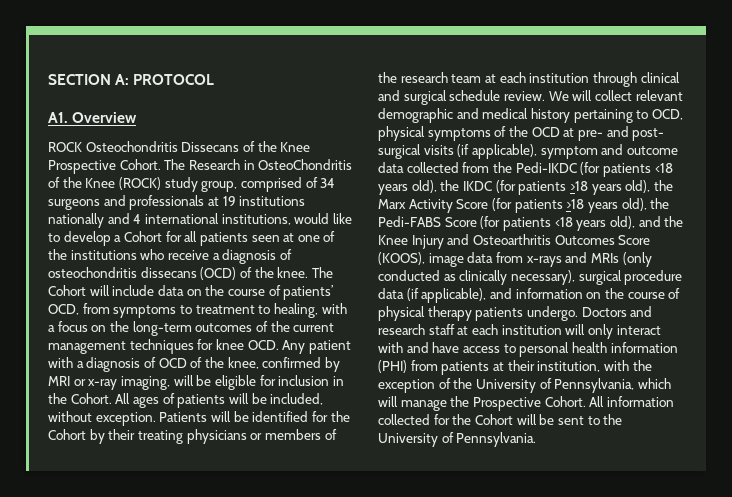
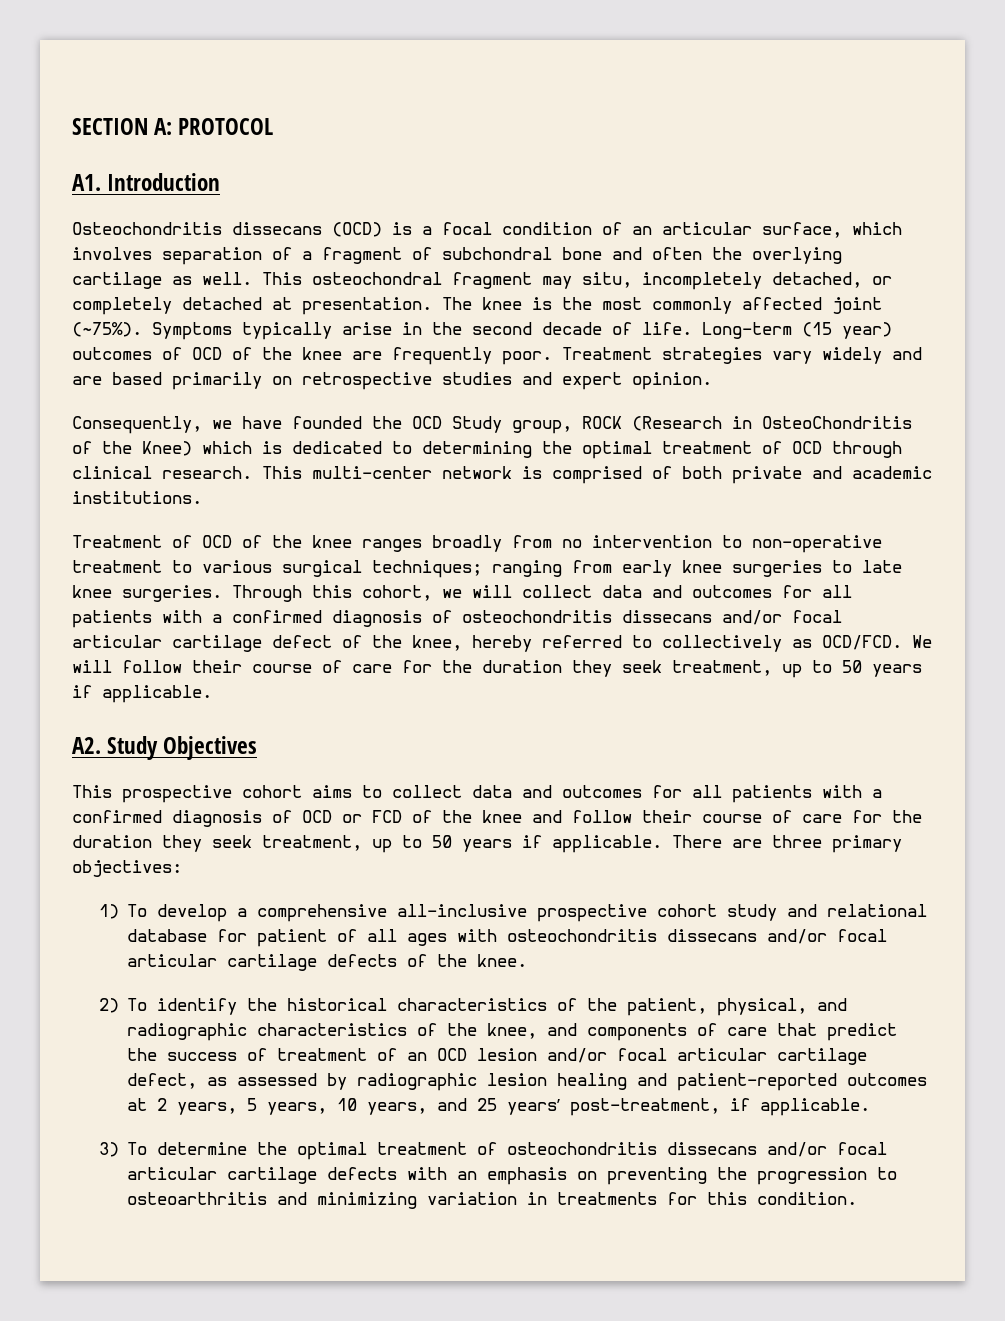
- A1. Overview
- ROCK Osteochondritis Dissecans of the Knee Prospective Cohort. The Research in OsteoChondritis of the Knee (ROCK) study group, comprised of 34 surgeons and professionals at 19 institutions nationally and 4 international institutions, would like to develop a Cohort for all patients seen at one of the institutions who receive a diagnosis of osteochondritis dissecans (OCD) of the knee. The Cohort will include data on the course of patients’ OCD, from symptoms to treatment to healing, with a focus on the long-term outcomes of the current management techniques for knee OCD. Any patient with a diagnosis of OCD of the knee, confirmed by MRI or x-ray imaging, will be eligible for inclusion in the Cohort. All ages of patients will be included, without exception. Patients will be identified for the Cohort by their treating physicians or members of the research team at each institution through clinical and surgical schedule review. We will collect relevant demographic and medical history pertaining to OCD, physical symptoms of the OCD at pre- and post- surgical visits (if applicable), symptom and outcome data collected from the Pedi-IKDC (for patients <18 years old), the IKDC (for patients >18 years old), the Marx Activity Score (for patients >18 years old), the Pedi-FABS Score (for patients <18 years old), and the Knee Injury and Osteoarthritis Outcomes Score (KOOS), image data from x-rays and MRIs (only conducted as clinically necessary), surgical procedure data (if applicable), and information on the course of physical therapy patients undergo. Doctors and research staff at each institution will only interact with and have access to personal health information (PHI) from patients at their institution, with the exception of the University of Pennsylvania, which will manage the Prospective Cohort. All information collected for the Cohort will be sent to the University of Pennsylvania.
+ A1. Introduction
+ Osteochondritis dissecans (OCD) is a focal condition of an articular surface, which involves separation of a fragment of subchondral bone and often the overlying cartilage as well. This osteochondral fragment may situ, incompletely detached, or completely detached at presentation. The knee is the most commonly affected joint (~75%). Symptoms typically arise in the second decade of life. Long-term (15 year) outcomes of OCD of the knee are frequently poor. Treatment strategies vary widely and are based primarily on retrospective studies and expert opinion.
+ Consequently, we have founded the OCD Study group, ROCK (Research in OsteoChondritis of the Knee) which is dedicated to determining the optimal treatment of OCD through clinical research. This multi-center network is comprised of both private and academic institutions.
+ Treatment of OCD of the knee ranges broadly from no intervention to non-operative treatment to various surgical techniques; ranging from early knee surgeries to late knee surgeries. Through this cohort, we will collect data and outcomes for all patients with a confirmed diagnosis of osteochondritis dissecans and/or focal articular cartilage defect of the knee, hereby referred to collectively as OCD/FCD. We will follow their course of care for the duration they seek treatment, up to 50 years if applicable.
+ A2. Study Objectives
+ This prospective cohort aims to collect data and outcomes for all patients with a confirmed diagnosis of OCD or FCD of the knee and follow their course of care for the duration they seek treatment, up to 50 years if applicable. There are three primary objectives:
+ 1) To develop a comprehensive all-inclusive prospective cohort study and relational database for patient of all ages with osteochondritis dissecans and/or focal articular cartilage defects of the knee.
+ 2) To identify the historical characteristics of the patient, physical, and radiographic characteristics of the knee, and components of care that predict the success of treatment of an OCD lesion and/or focal articular cartilage defect, as assessed by radiographic lesion healing and patient-reported outcomes at 2 years, 5 years, 10 years, and 25 years’ post-treatment, if applicable.
+ 3) To determine the optimal treatment of osteochondritis dissecans and/or focal articular cartilage defects with an emphasis on preventing the progression to osteoarthritis and minimizing variation in treatments for this condition.

